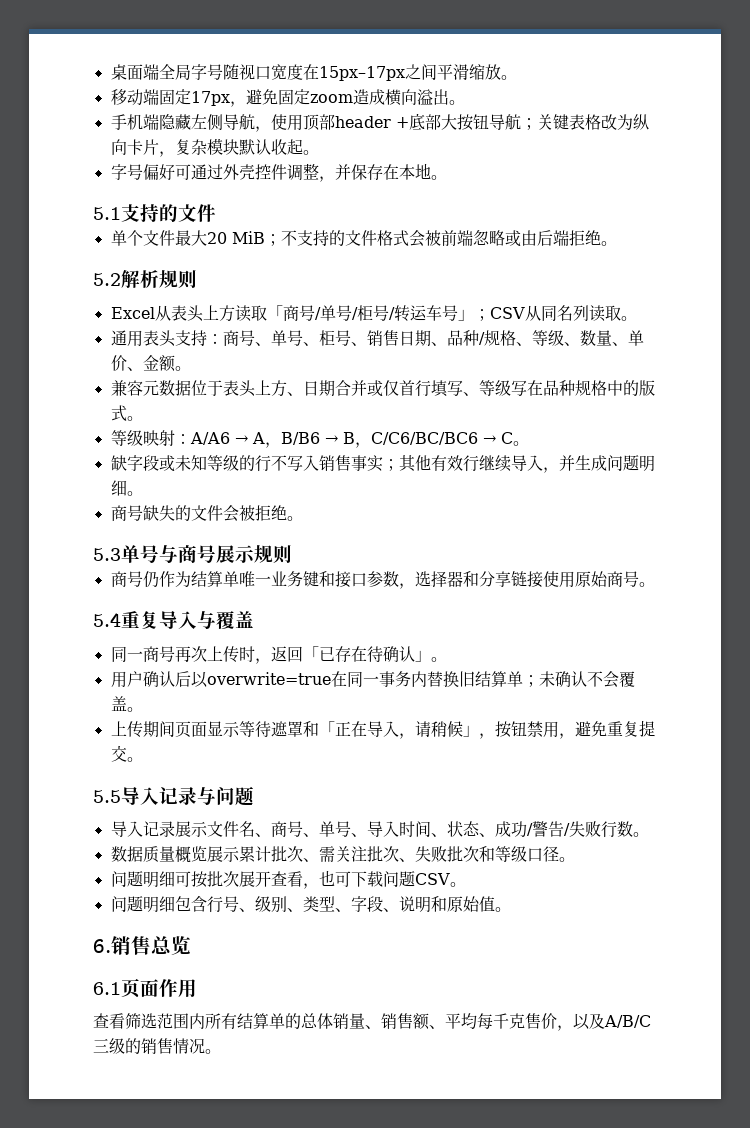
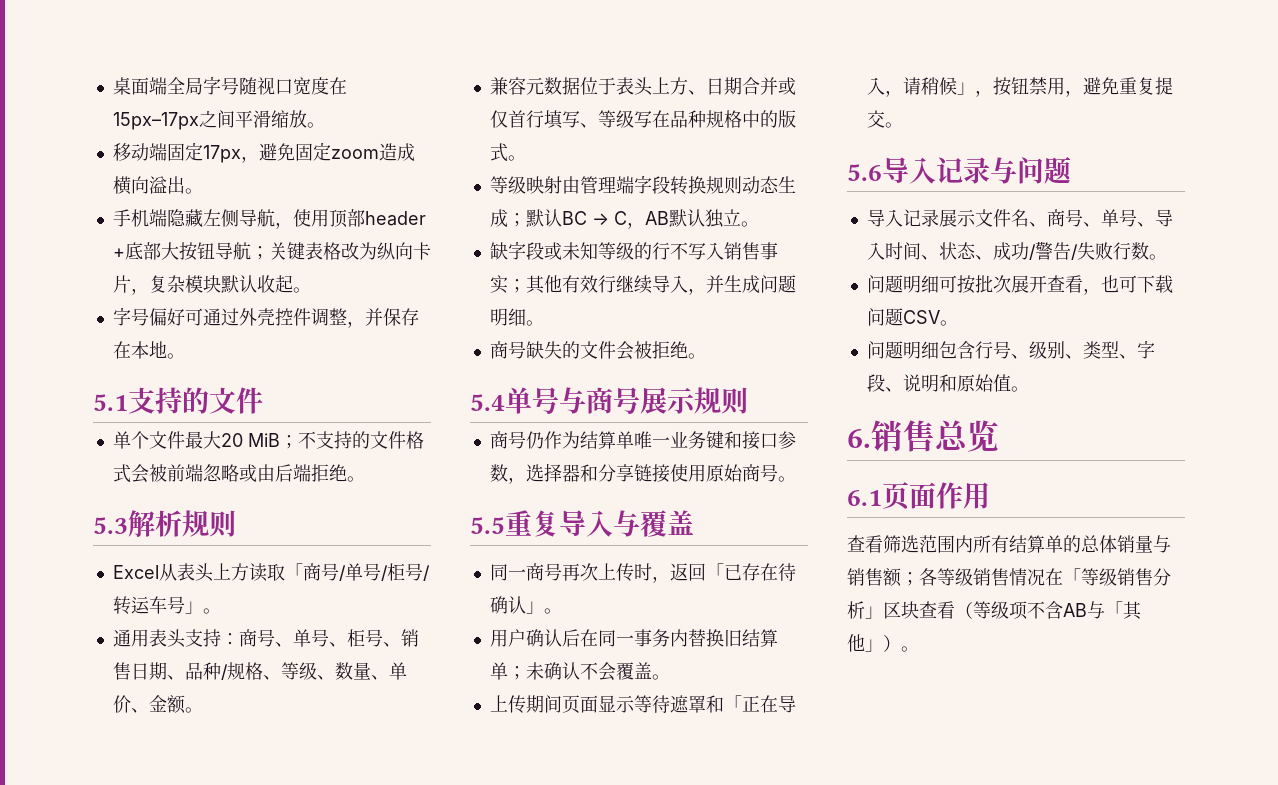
- 5.2解析规则
+ 5.3解析规则
- Excel从表头上方读取「商号/单号/柜号/转运车号」；CSV从同名列读取。
+ Excel从表头上方读取「商号/单号/柜号/转运车号」。
- 等级映射：A/A6 → A，B/B6 → B，C/C6/BC/BC6 → C。
+ 等级映射由管理端字段转换规则动态生成；默认BC → C，AB默认独立。
- 5.3单号与商号展示规则
+ 5.4单号与商号展示规则
- 5.4重复导入与覆盖
+ 5.5重复导入与覆盖
- 用户确认后以overwrite=true在同一事务内替换旧结算单；未确认不会覆盖。
+ 用户确认后在同一事务内替换旧结算单；未确认不会覆盖。
- 5.5导入记录与问题
+ 5.6导入记录与问题
- 数据质量概览展示累计批次、需关注批次、失败批次和等级口径。
- 查看筛选范围内所有结算单的总体销量、销售额、平均每千克售价，以及A/B/C三级的销售情况。
+ 查看筛选范围内所有结算单的总体销量与销售额；各等级销售情况在「等级销售分析」区块查看（等级项不含AB与「其他」）。

